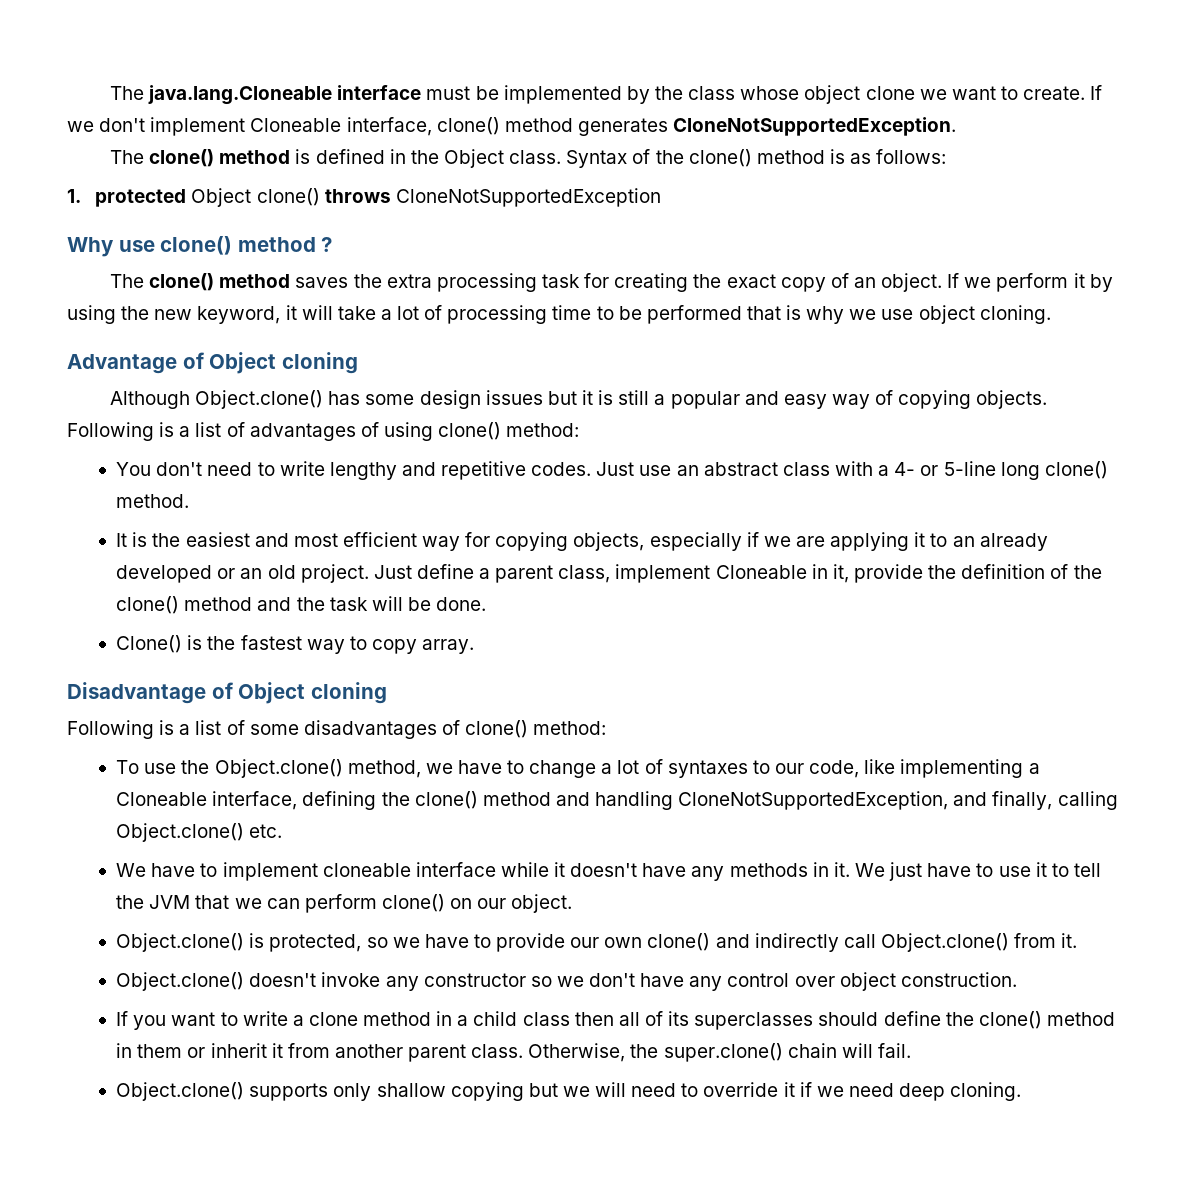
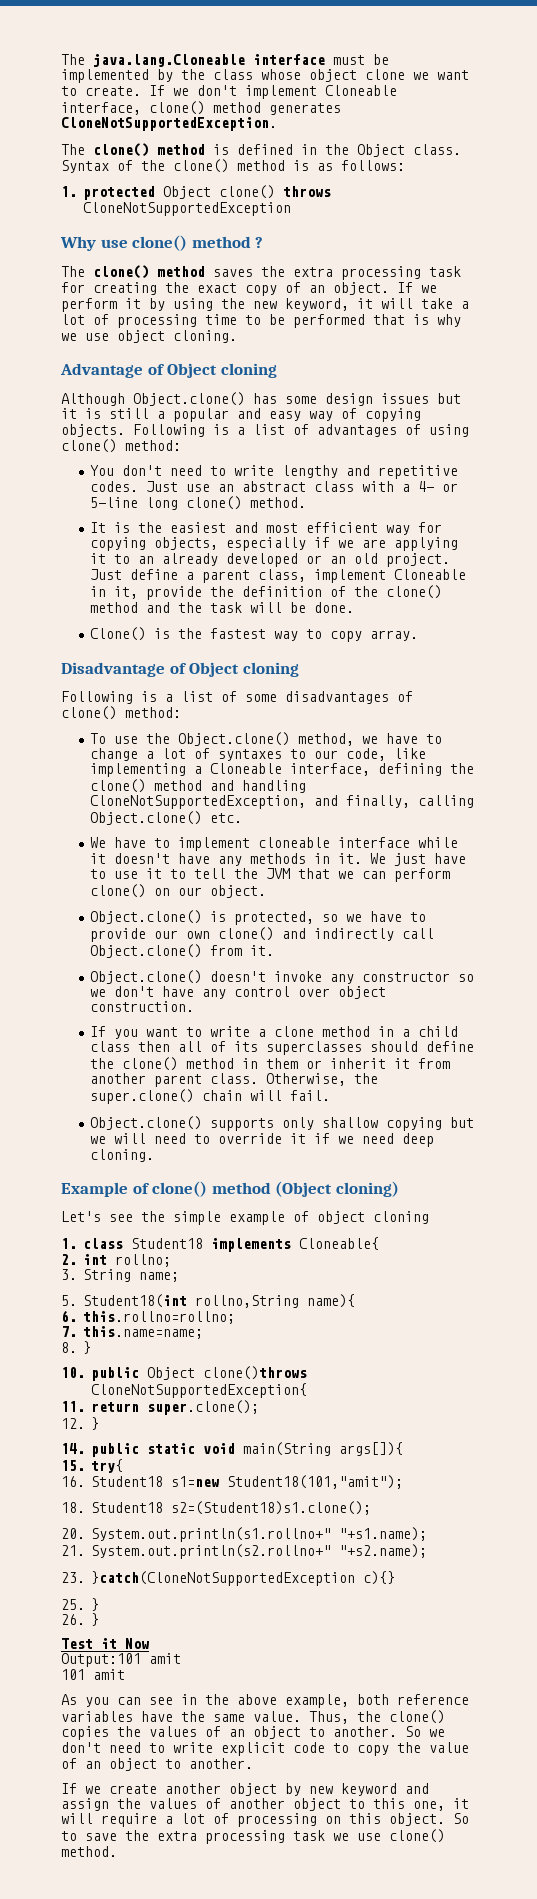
+ Example of clone() method (Object cloning)
+ Let's see the simple example of object cloning
+ 1. class Student18 implements Cloneable{
+ 2. int rollno;
+ 3. String name;
+ 5. Student18(int rollno,String name){
+ 6. this.rollno=rollno;
+ 7. this.name=name;
+ 8. }
+ 10. public Object clone()throws CloneNotSupportedException{
+ 11. return super.clone();
+ 12. }
+ 14. public static void main(String args[]){
+ 15. try{
+ 16. Student18 s1=new Student18(101,"amit");
+ 18. Student18 s2=(Student18)s1.clone();
+ 20. System.out.println(s1.rollno+" "+s1.name);
+ 21. System.out.println(s2.rollno+" "+s2.name);
+ 23. }catch(CloneNotSupportedException c){}
+ 25. }
+ 26. }
+ Test it Now
+ Output:101 amit
+ 101 amit
+ As you can see in the above example, both reference variables have the same value. Thus, the clone() copies the values of an object to another. So we don't need to write explicit code to copy the value of an object to another.
+ If we create another object by new keyword and assign the values of another object to this one, it will require a lot of processing on this object. So to save the extra processing task we use clone() method.

